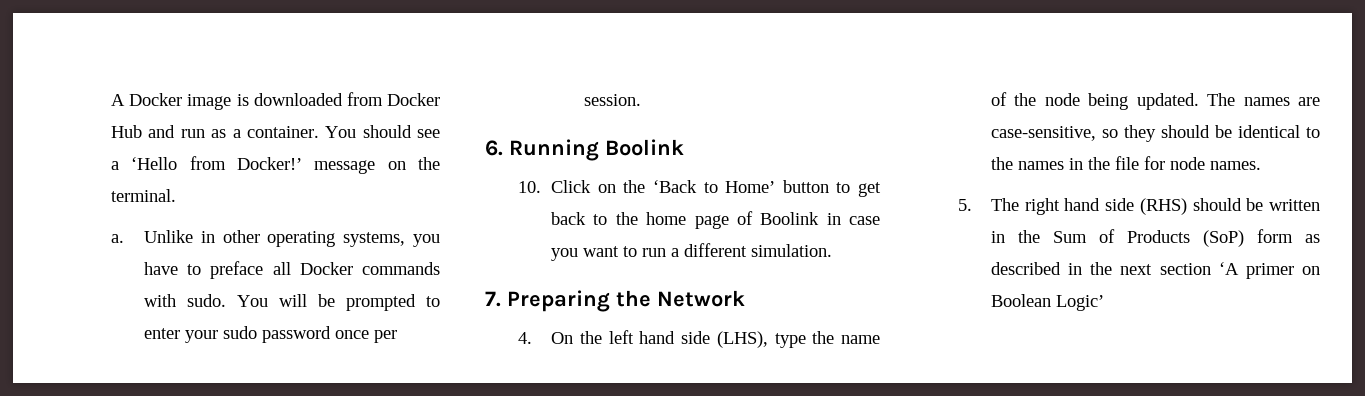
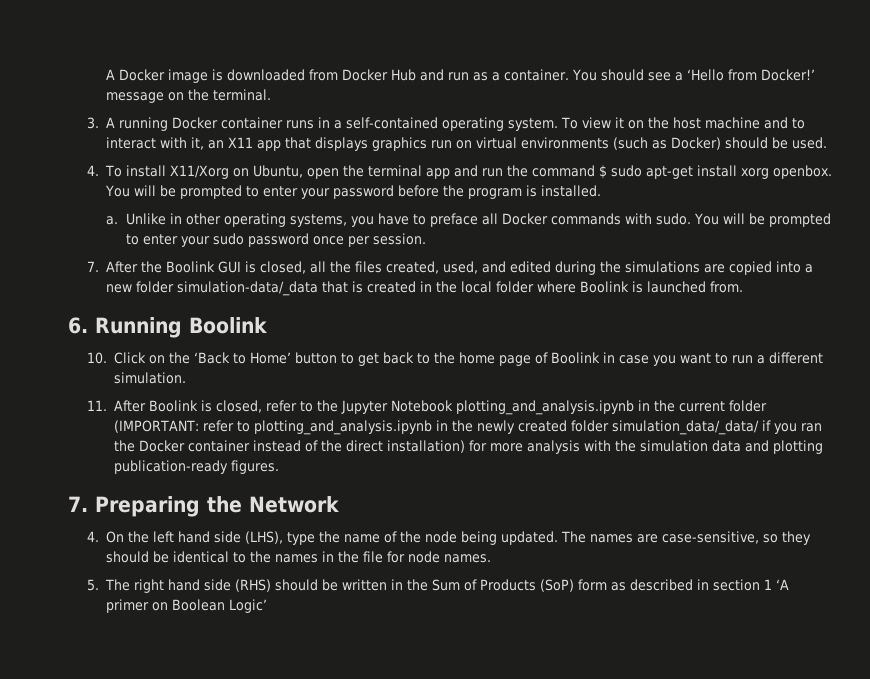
+ 3. A running Docker container runs in a self-contained operating system. To view it on the host machine and to interact with it, an X11 app that displays graphics run on virtual environments (such as Docker) should be used.
+ 4. To install X11/Xorg on Ubuntu, open the terminal app and run the command $ sudo apt-get install xorg openbox. You will be prompted to enter your password before the program is installed.
+ 7. After the Boolink GUI is closed, all the files created, used, and edited during the simulations are copied into a new folder simulation-data/_data that is created in the local folder where Boolink is launched from.
+ 11. After Boolink is closed, refer to the Jupyter Notebook plotting_and_analysis.ipynb in the current folder (IMPORTANT: refer to plotting_and_analysis.ipynb in the newly created folder simulation_data/_data/ if you ran the Docker container instead of the direct installation) for more analysis with the simulation data and plotting publication-ready figures.
- 5. The right hand side (RHS) should be written in the Sum of Products (SoP) form as described in the next section ‘A primer on Boolean Logic’
+ 5. The right hand side (RHS) should be written in the Sum of Products (SoP) form as described in section 1 ‘A primer on Boolean Logic’

